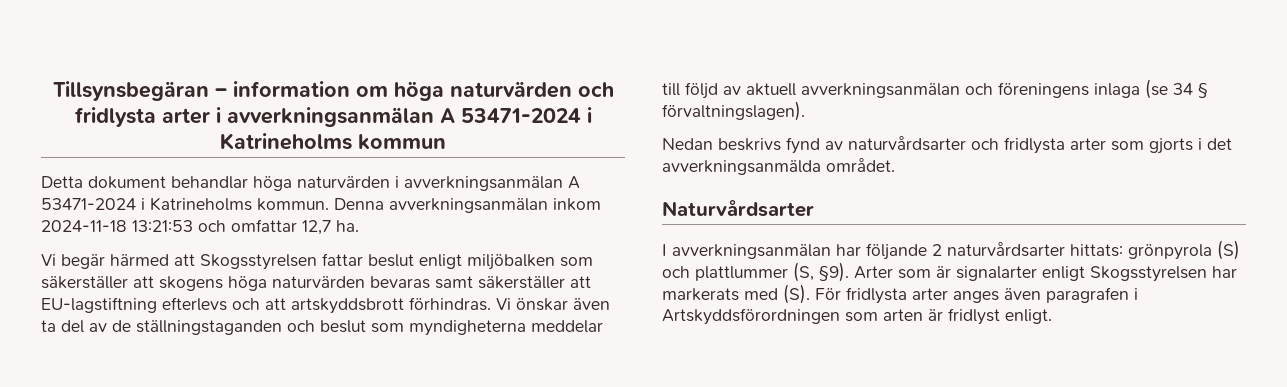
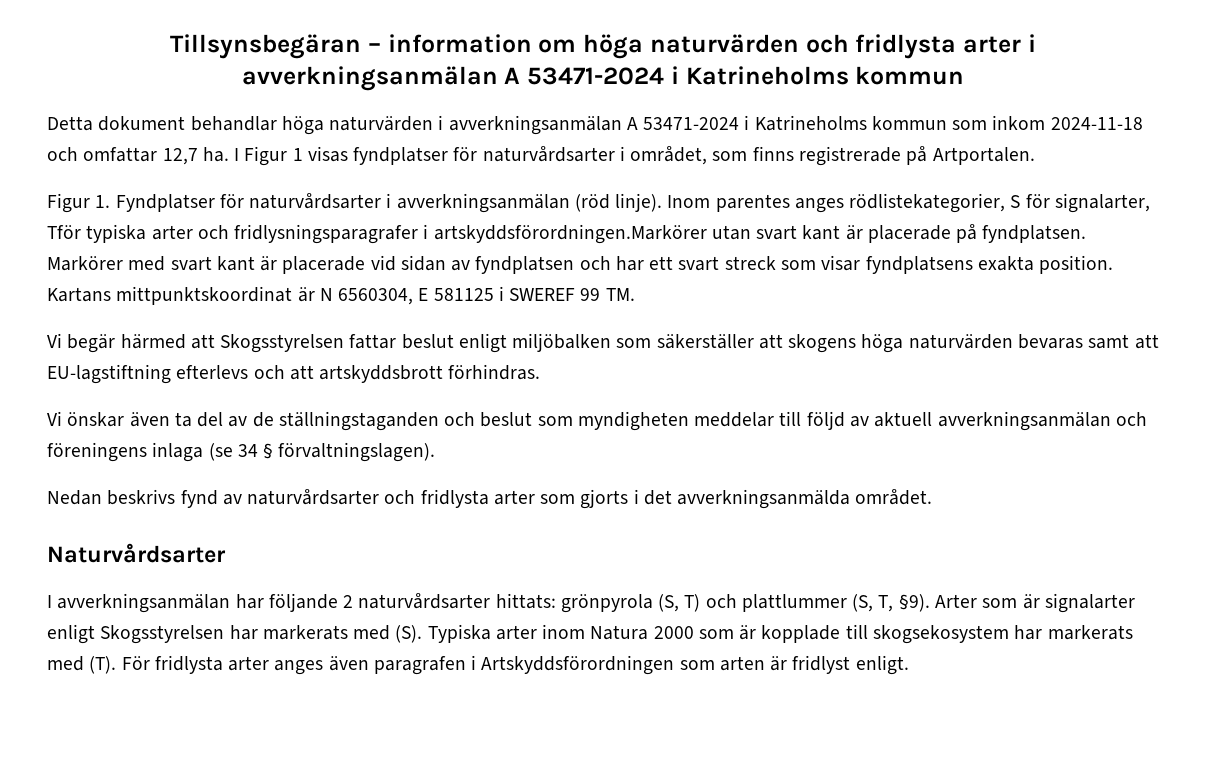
- Detta dokument behandlar höga naturvärden i avverkningsanmälan A 53471-2024 i Katrineholms kommun. Denna avverkningsanmälan inkom 2024-11-18 13:21:53 och omfattar 12,7 ha.
+ Detta dokument behandlar höga naturvärden i avverkningsanmälan A 53471-2024 i Katrineholms kommun som inkom 2024-11-18 och omfattar 12,7 ha. I Figur 1 visas fyndplatser för naturvårdsarter i området, som finns registrerade på Artportalen.
+ Figur 1. Fyndplatser för naturvårdsarter i avverkningsanmälan (röd linje). Inom parentes anges rödlistekategorier, S för signalarter, Tför typiska arter och fridlysningsparagrafer i artskyddsförordningen.Markörer utan svart kant är placerade på fyndplatsen. Markörer med svart kant är placerade vid sidan av fyndplatsen och har ett svart streck som visar fyndplatsens exakta position. Kartans mittpunktskoordinat är N 6560304, E 581125 i SWEREF 99 TM.
- Vi begär härmed att Skogsstyrelsen fattar beslut enligt miljöbalken som säkerställer att skogens höga naturvärden bevaras samt säkerställer att EU-lagstiftning efterlevs och att artskyddsbrott förhindras. Vi önskar även ta del av de ställningstaganden och beslut som myndigheterna meddelar till följd av aktuell avverkningsanmälan och föreningens inlaga (se 34 § förvaltningslagen).
+ Vi begär härmed att Skogsstyrelsen fattar beslut enligt miljöbalken som säkerställer att skogens höga naturvärden bevaras samt att EU-lagstiftning efterlevs och att artskyddsbrott förhindras.
+ Vi önskar även ta del av de ställningstaganden och beslut som myndigheten meddelar till följd av aktuell avverkningsanmälan och föreningens inlaga (se 34 § förvaltningslagen).
- I avverkningsanmälan har följande 2 naturvårdsarter hittats: grönpyrola (S) och plattlummer (S, §9).
+ I avverkningsanmälan har följande 2 naturvårdsarter hittats: grönpyrola (S, T) och plattlummer (S, T, §9).
- Arter som är signalarter enligt Skogsstyrelsen har markerats med (S). För fridlysta arter anges även paragrafen i Artskyddsförordningen som arten är fridlyst enligt.
+ Arter som är signalarter enligt Skogsstyrelsen har markerats med (S). Typiska arter inom Natura 2000 som är kopplade till skogsekosystem har markerats med (T). För fridlysta arter anges även paragrafen i Artskyddsförordningen som arten är fridlyst enligt.

